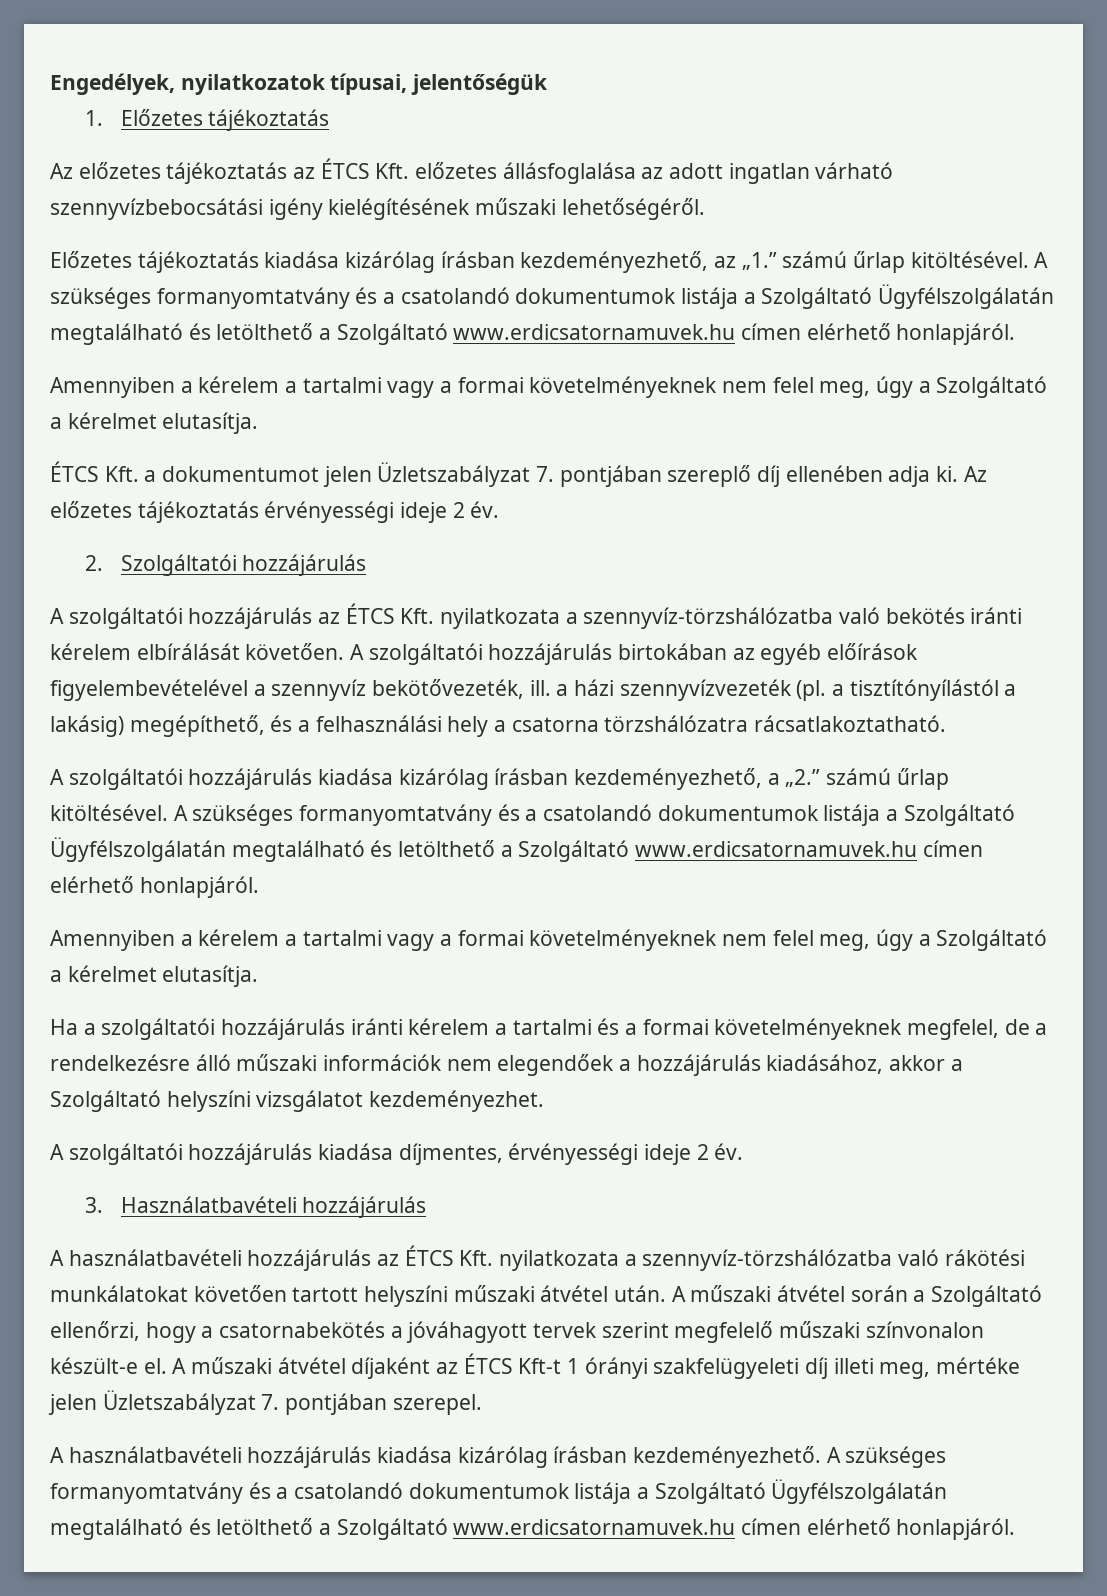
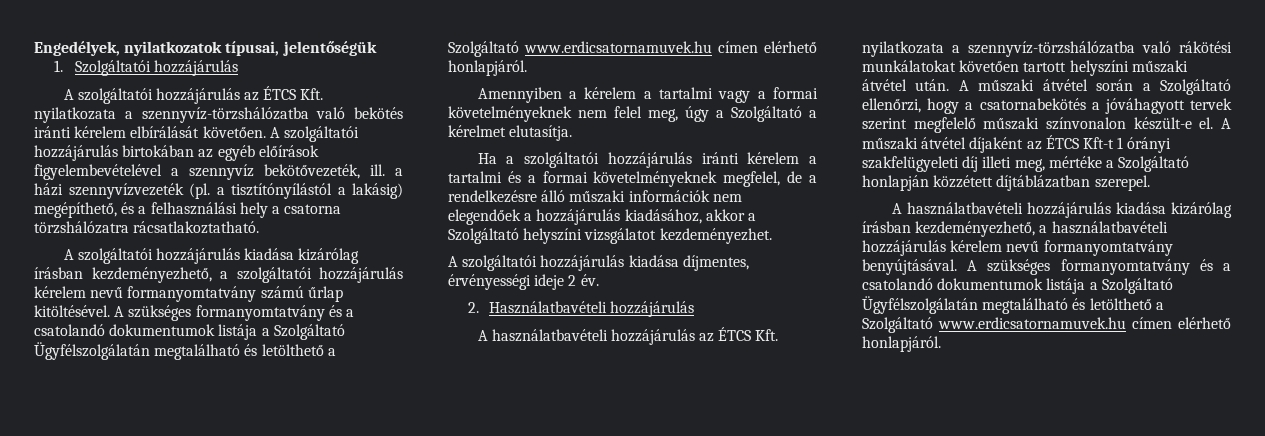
- 1. Előzetes tájékoztatás
- Az előzetes tájékoztatás az ÉTCS Kft. előzetes állásfoglalása az adott ingatlan várható szennyvízbebocsátási igény kielégítésének műszaki lehetőségéről.
- Előzetes tájékoztatás kiadása kizárólag írásban kezdeményezhető, az „1.” számú űrlap kitöltésével. A szükséges formanyomtatvány és a csatolandó dokumentumok listája a Szolgáltató Ügyfélszolgálatán megtalálható és letölthető a Szolgáltató www.erdicsatornamuvek.hu címen elérhető honlapjáról.
- Amennyiben a kérelem a tartalmi vagy a formai követelményeknek nem felel meg, úgy a Szolgáltató a kérelmet elutasítja.
- ÉTCS Kft. a dokumentumot jelen Üzletszabályzat 7. pontjában szereplő díj ellenében adja ki. Az előzetes tájékoztatás érvényességi ideje 2 év.
- 2. Szolgáltatói hozzájárulás
+ 1. Szolgáltatói hozzájárulás
- A szolgáltatói hozzájárulás kiadása kizárólag írásban kezdeményezhető, a „2.” számú űrlap kitöltésével.
+ A szolgáltatói hozzájárulás kiadása kizárólag írásban kezdeményezhető, a szolgáltatói hozzájárulás kérelem nevű formanyomtatvány számú űrlap kitöltésével.
- 3. Használatbavételi hozzájárulás
+ 2. Használatbavételi hozzájárulás
- A műszaki átvétel díjaként az ÉTCS Kft-t 1 órányi szakfelügyeleti díj illeti meg, mértéke jelen Üzletszabályzat 7. pontjában szerepel.
+ A műszaki átvétel díjaként az ÉTCS Kft-t 1 órányi szakfelügyeleti díj illeti meg, mértéke a Szolgáltató honlapján közzétett díjtáblázatban szerepel.
- A használatbavételi hozzájárulás kiadása kizárólag írásban kezdeményezhető.
+ A használatbavételi hozzájárulás kiadása kizárólag írásban kezdeményezhető, a használatbavételi hozzájárulás kérelem nevű formanyomtatvány benyújtásával.

